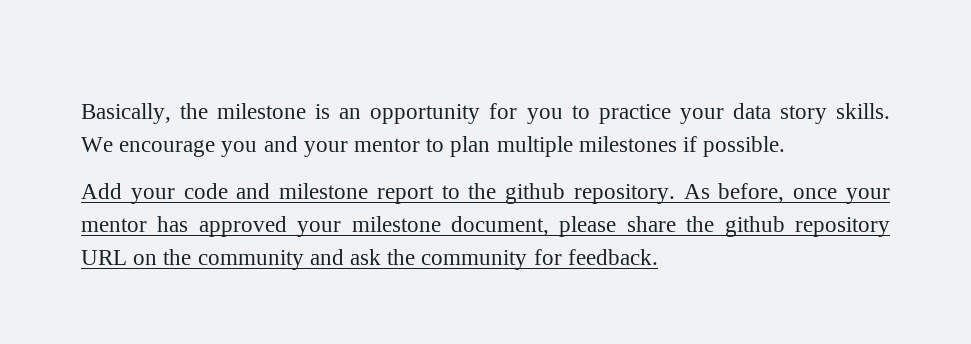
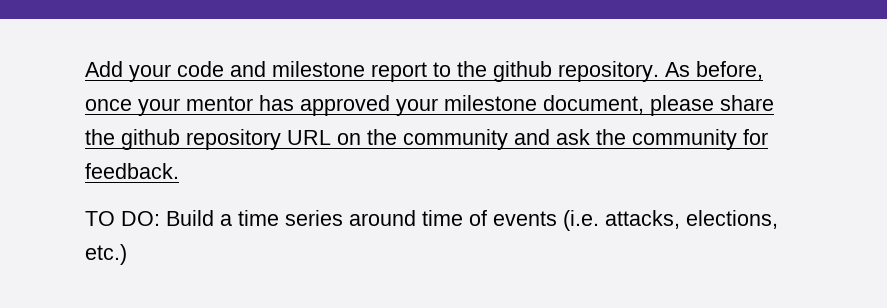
- Basically, the milestone is an opportunity for you to practice your data story skills. We encourage you and your mentor to plan multiple milestones if possible.
+ TO DO: Build a time series around time of events (i.e. attacks, elections, etc.)

